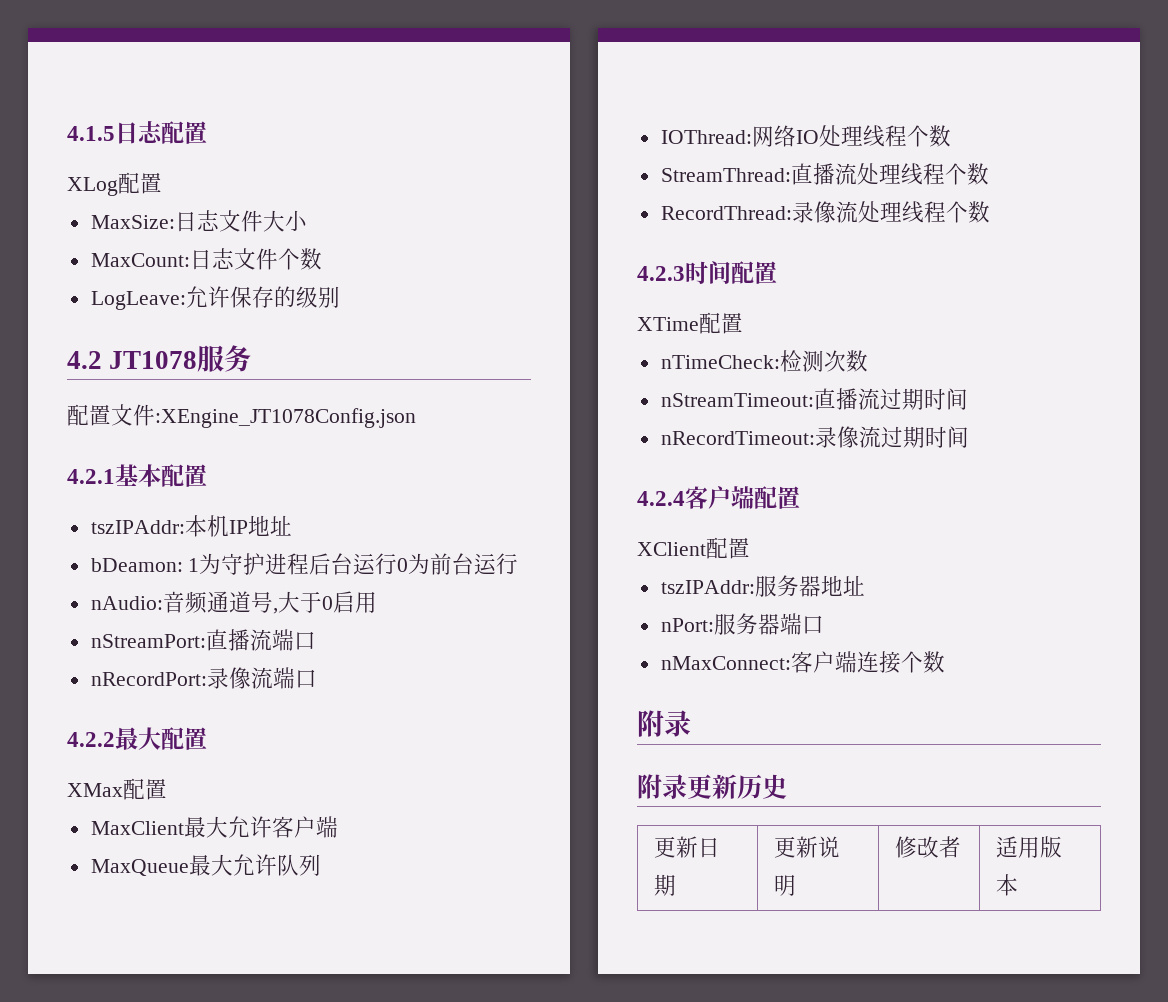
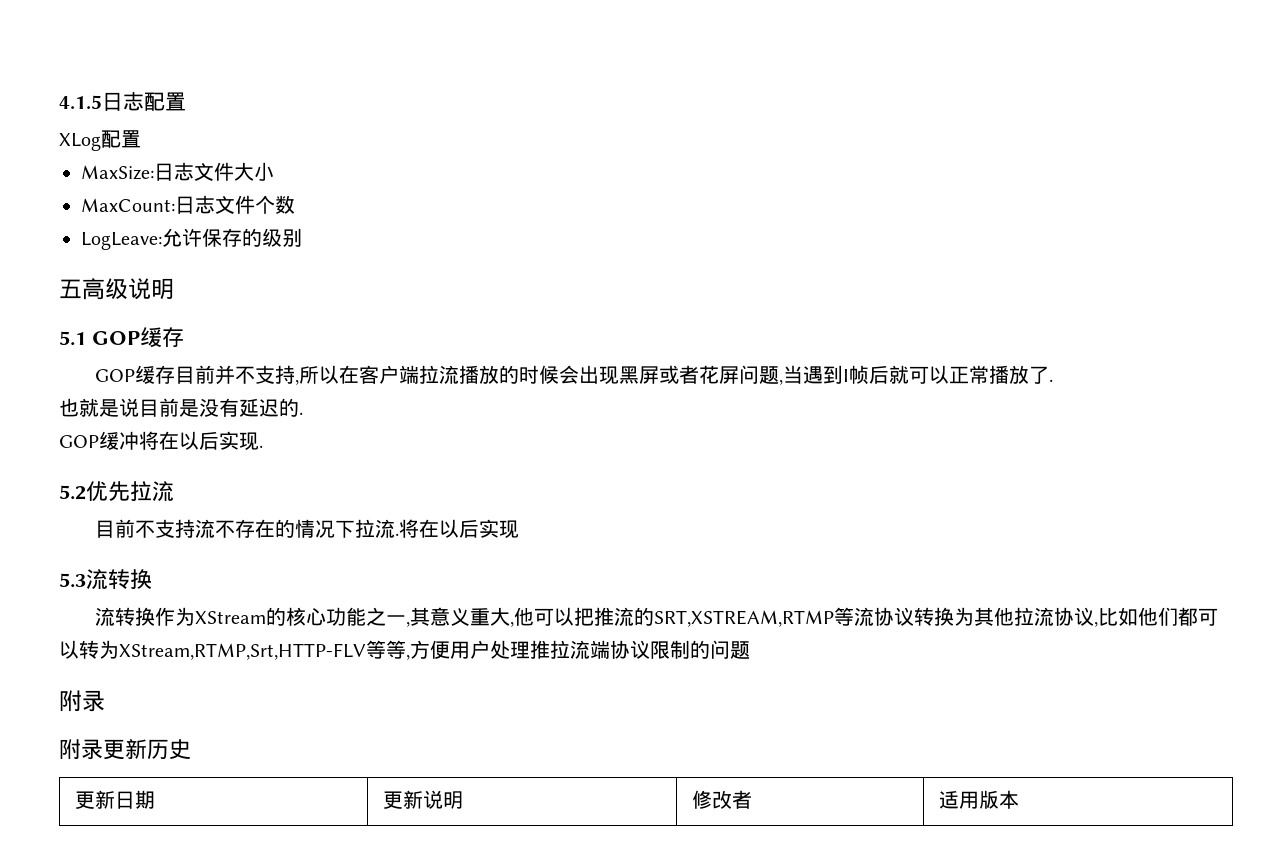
- 4.2 JT1078服务
- 配置文件:XEngine_JT1078Config.json
- 4.2.1基本配置
- tszIPAddr:本机IP地址
- bDeamon: 1为守护进程后台运行0为前台运行
- nAudio:音频通道号,大于0启用
- nStreamPort:直播流端口
- nRecordPort:录像流端口
- 4.2.2最大配置
- XMax配置
- MaxClient最大允许客户端
- MaxQueue最大允许队列
- IOThread:网络IO处理线程个数
- StreamThread:直播流处理线程个数
- RecordThread:录像流处理线程个数
- 4.2.3时间配置
- XTime配置
- nTimeCheck:检测次数
- nStreamTimeout:直播流过期时间
- nRecordTimeout:录像流过期时间
- 4.2.4客户端配置
- XClient配置
- tszIPAddr:服务器地址
- nPort:服务器端口
- nMaxConnect:客户端连接个数
+ 五高级说明
+ 5.1 GOP缓存
+ GOP缓存目前并不支持,所以在客户端拉流播放的时候会出现黑屏或者花屏问题,当遇到I帧后就可以正常播放了.
+ 也就是说目前是没有延迟的.
+ GOP缓冲将在以后实现.
+ 5.2优先拉流
+ 目前不支持流不存在的情况下拉流.将在以后实现
+ 5.3流转换
+ 流转换作为XStream的核心功能之一,其意义重大,他可以把推流的SRT,XSTREAM,RTMP等流协议转换为其他拉流协议,比如他们都可以转为XStream,RTMP,Srt,HTTP-FLV等等,方便用户处理推拉流端协议限制的问题

